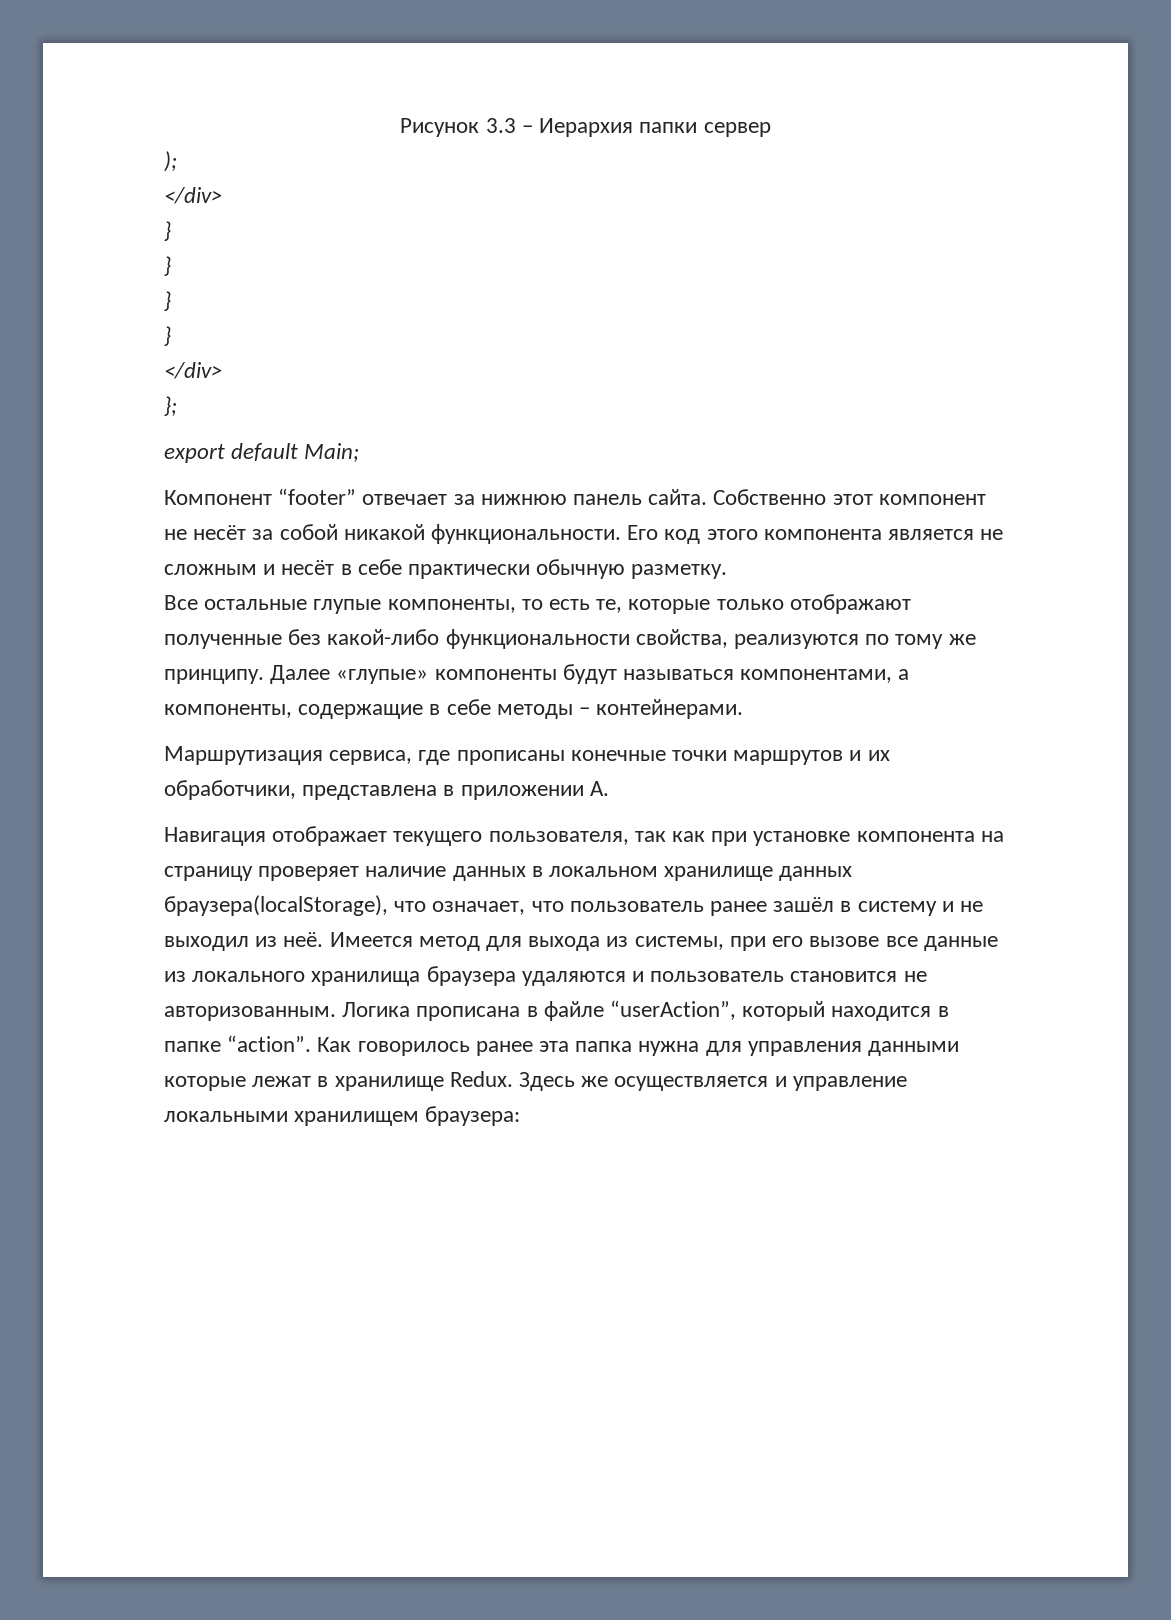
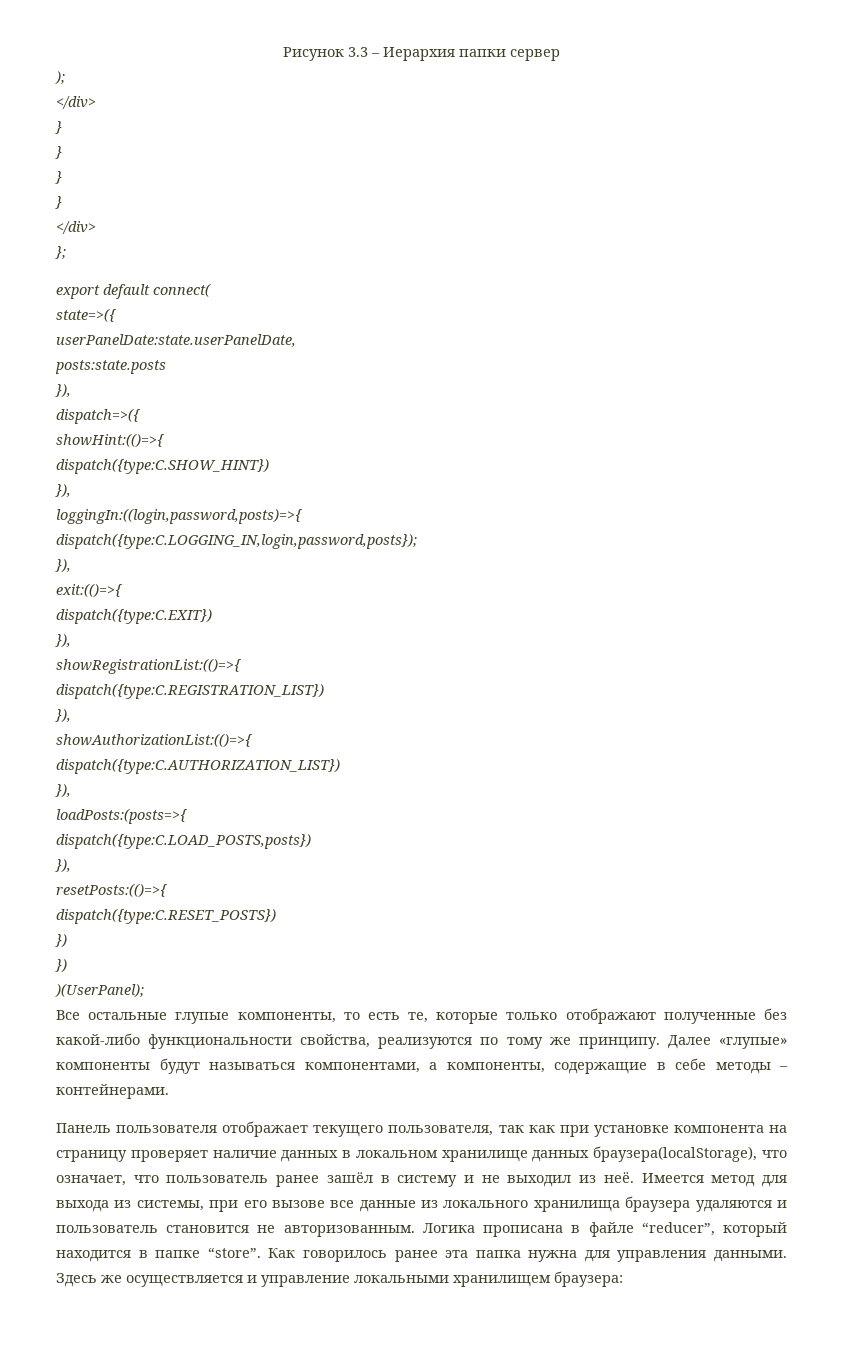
- export default Main;
- Компонент “footer” отвечает за нижнюю панель сайта. Собственно этот компонент не несёт за собой никакой функциональности. Его код этого компонента является не сложным и несёт в себе практически обычную разметку.
+ export default connect(
+ state=>({
+ userPanelDate:state.userPanelDate,
+ posts:state.posts
+ }),
+ dispatch=>({
+ showHint:(()=>{
+ dispatch({type:C.SHOW_HINT})
+ }),
+ loggingIn:((login,password,posts)=>{
+ dispatch({type:C.LOGGING_IN,login,password,posts});
+ }),
+ exit:(()=>{
+ dispatch({type:C.EXIT})
+ }),
+ showRegistrationList:(()=>{
+ dispatch({type:C.REGISTRATION_LIST})
+ }),
+ showAuthorizationList:(()=>{
+ dispatch({type:C.AUTHORIZATION_LIST})
+ }),
+ loadPosts:(posts=>{
+ dispatch({type:C.LOAD_POSTS,posts})
+ }),
+ resetPosts:(()=>{
+ dispatch({type:C.RESET_POSTS})
+ })
+ })
+ )(UserPanel);
- Маршрутизация сервиса, где прописаны конечные точки маршрутов и их обработчики, представлена в приложении А.
- Навигация отображает текущего пользователя, так как при установке компонента на страницу проверяет наличие данных в локальном хранилище данных браузера(localStorage), что означает, что пользователь ранее зашёл в систему и не выходил из неё.
+ Панель пользователя отображает текущего пользователя, так как при установке компонента на страницу проверяет наличие данных в локальном хранилище данных браузера(localStorage), что означает, что пользователь ранее зашёл в систему и не выходил из неё.
- Логика прописана в файле “userAction”, который находится в папке “action”.
+ Логика прописана в файле “reducer”, который находится в папке “store”.
- Как говорилось ранее эта папка нужна для управления данными которые лежат в хранилище Redux.
+ Как говорилось ранее эта папка нужна для управления данными.

